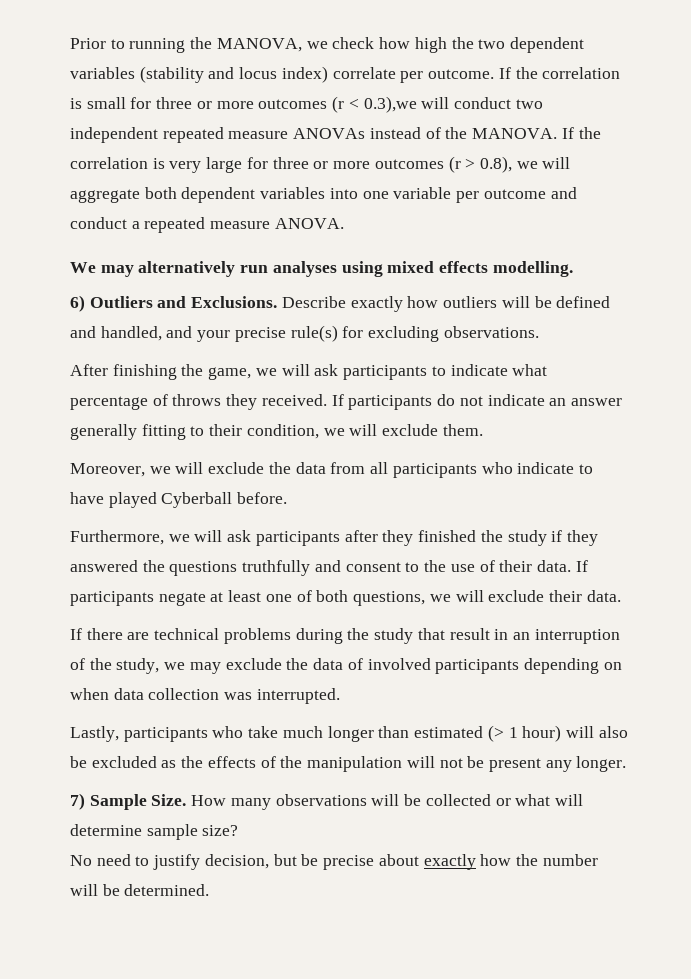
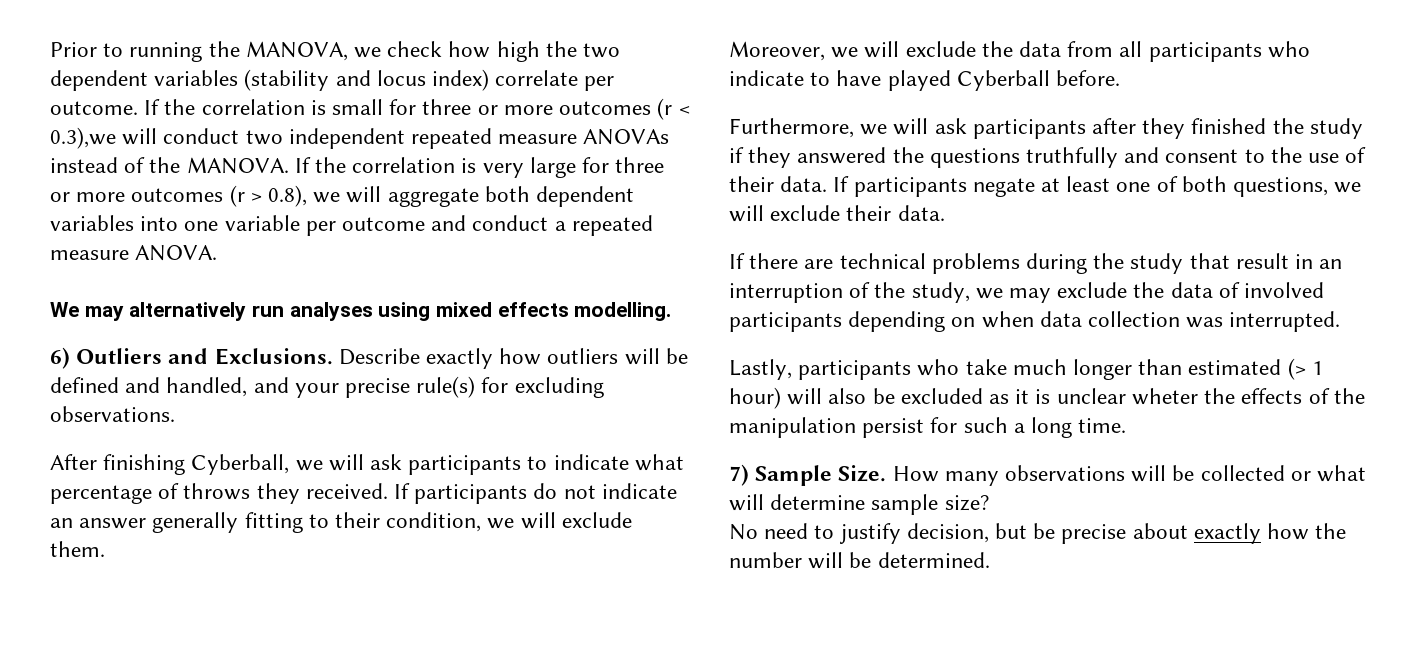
- After finishing the game, we will ask participants to indicate what percentage of throws they received.
+ After finishing Cyberball, we will ask participants to indicate what percentage of throws they received.
- Lastly, participants who take much longer than estimated (> 1 hour) will also be excluded as the effects of the manipulation will not be present any longer.
+ Lastly, participants who take much longer than estimated (> 1 hour) will also be excluded as it is unclear wheter the effects of the manipulation persist for such a long time.

